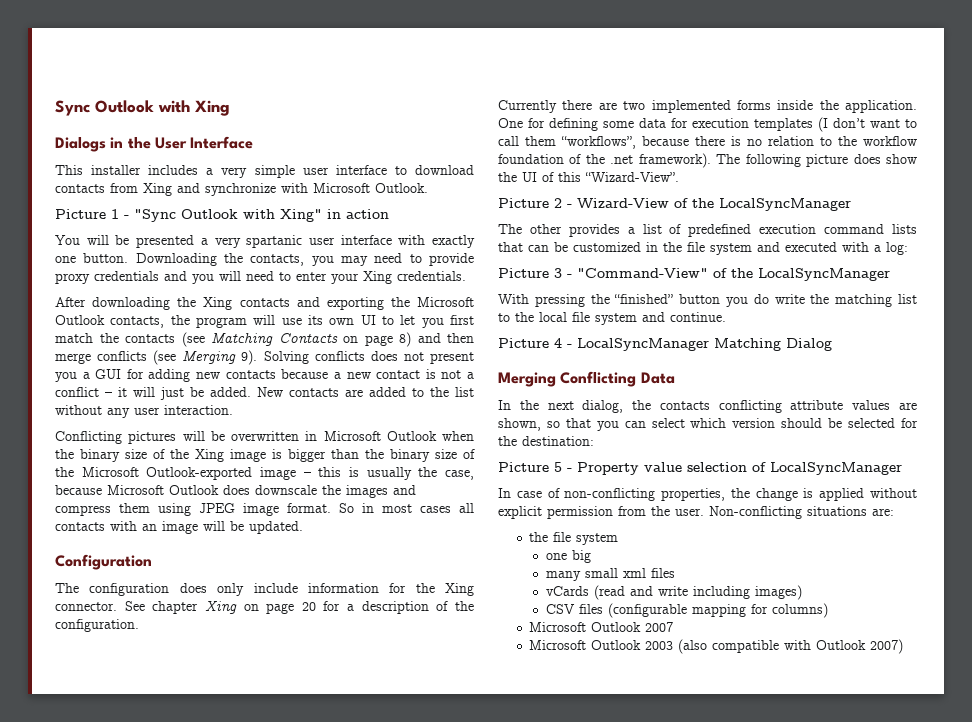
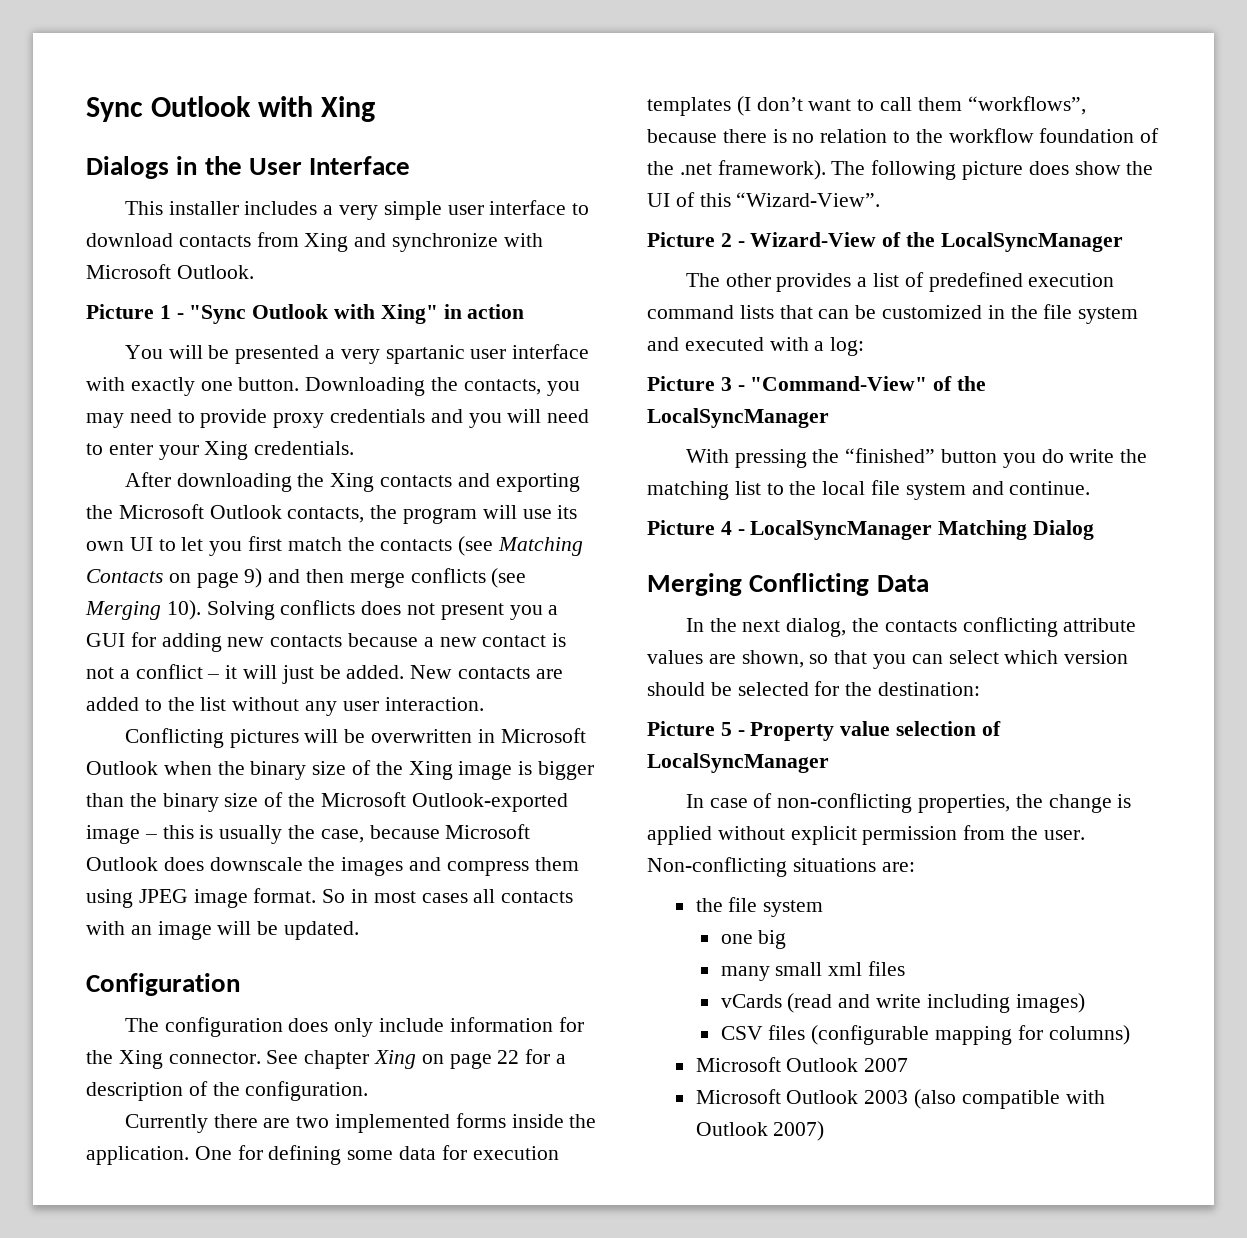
- After downloading the Xing contacts and exporting the Microsoft Outlook contacts, the program will use its own UI to let you first match the contacts (see Matching Contacts on page 8) and then merge conflicts (see Merging 9).
+ After downloading the Xing contacts and exporting the Microsoft Outlook contacts, the program will use its own UI to let you first match the contacts (see Matching Contacts on page 9) and then merge conflicts (see Merging 10).
- See chapter Xing on page 20 for a description of the configuration.
+ See chapter Xing on page 22 for a description of the configuration.

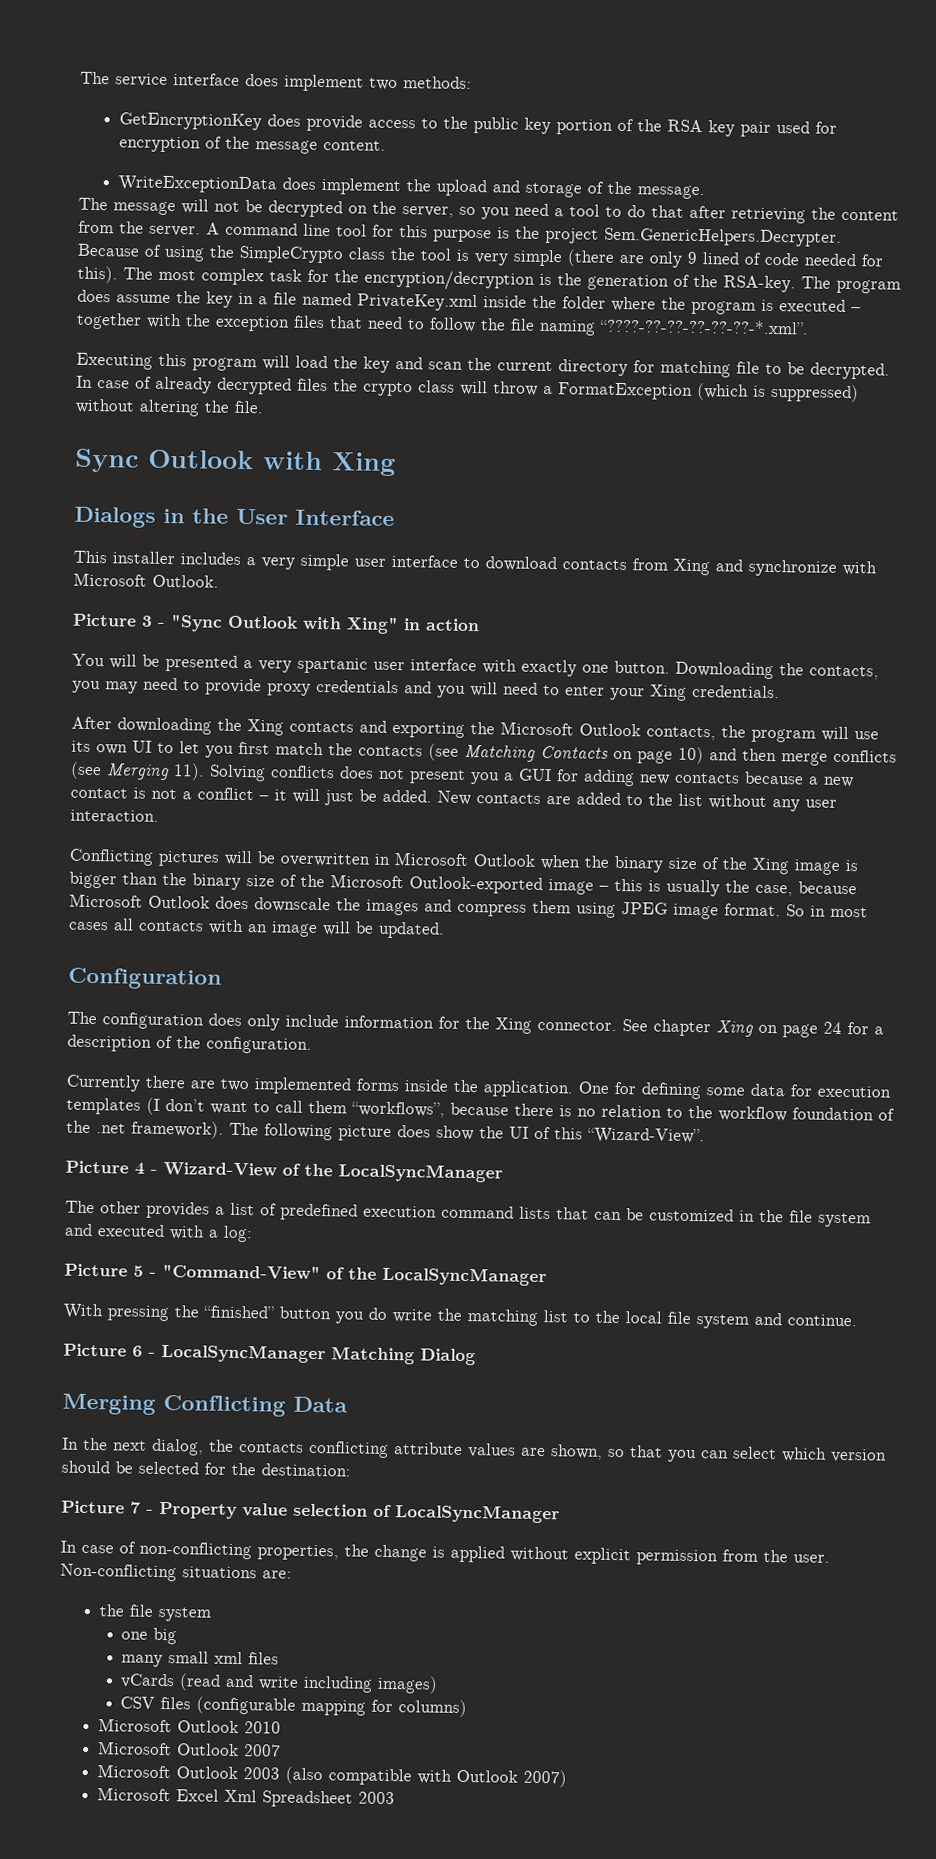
+ The service interface does implement two methods:
+ GetEncryptionKey does provide access to the public key portion of the RSA key pair used for encryption of the message content.
+ WriteExceptionData does implement the upload and storage of the message.
+ The message will not be decrypted on the server, so you need a tool to do that after retrieving the content from the server. A command line tool for this purpose is the project Sem.GenericHelpers.Decrypter. Because of using the SimpleCrypto class the tool is very simple (there are only 9 lined of code needed for this). The most complex task for the encryption/decryption is the generation of the RSA-key. The program does assume the key in a file named PrivateKey.xml inside the folder where the program is executed – together with the exception files that need to follow the file naming “????-??-??-??-??-??-*.xml”.
+ Executing this program will load the key and scan the current directory for matching file to be decrypted. In case of already decrypted files the crypto class will throw a FormatException (which is suppressed) without altering the file.
- Picture 1 - "Sync Outlook with Xing" in action
+ Picture 3 - "Sync Outlook with Xing" in action
- After downloading the Xing contacts and exporting the Microsoft Outlook contacts, the program will use its own UI to let you first match the contacts (see Matching Contacts on page 9) and then merge conflicts (see Merging 10).
+ After downloading the Xing contacts and exporting the Microsoft Outlook contacts, the program will use its own UI to let you first match the contacts (see Matching Contacts on page 10) and then merge conflicts (see Merging 11).
- See chapter Xing on page 22 for a description of the configuration.
+ See chapter Xing on page 24 for a description of the configuration.
- Picture 2 - Wizard-View of the LocalSyncManager
+ Picture 4 - Wizard-View of the LocalSyncManager
- Picture 3 - "Command-View" of the LocalSyncManager
+ Picture 5 - "Command-View" of the LocalSyncManager
- Picture 4 - LocalSyncManager Matching Dialog
+ Picture 6 - LocalSyncManager Matching Dialog
- Picture 5 - Property value selection of LocalSyncManager
+ Picture 7 - Property value selection of LocalSyncManager
+ Microsoft Outlook 2010
+ Microsoft Excel Xml Spreadsheet 2003

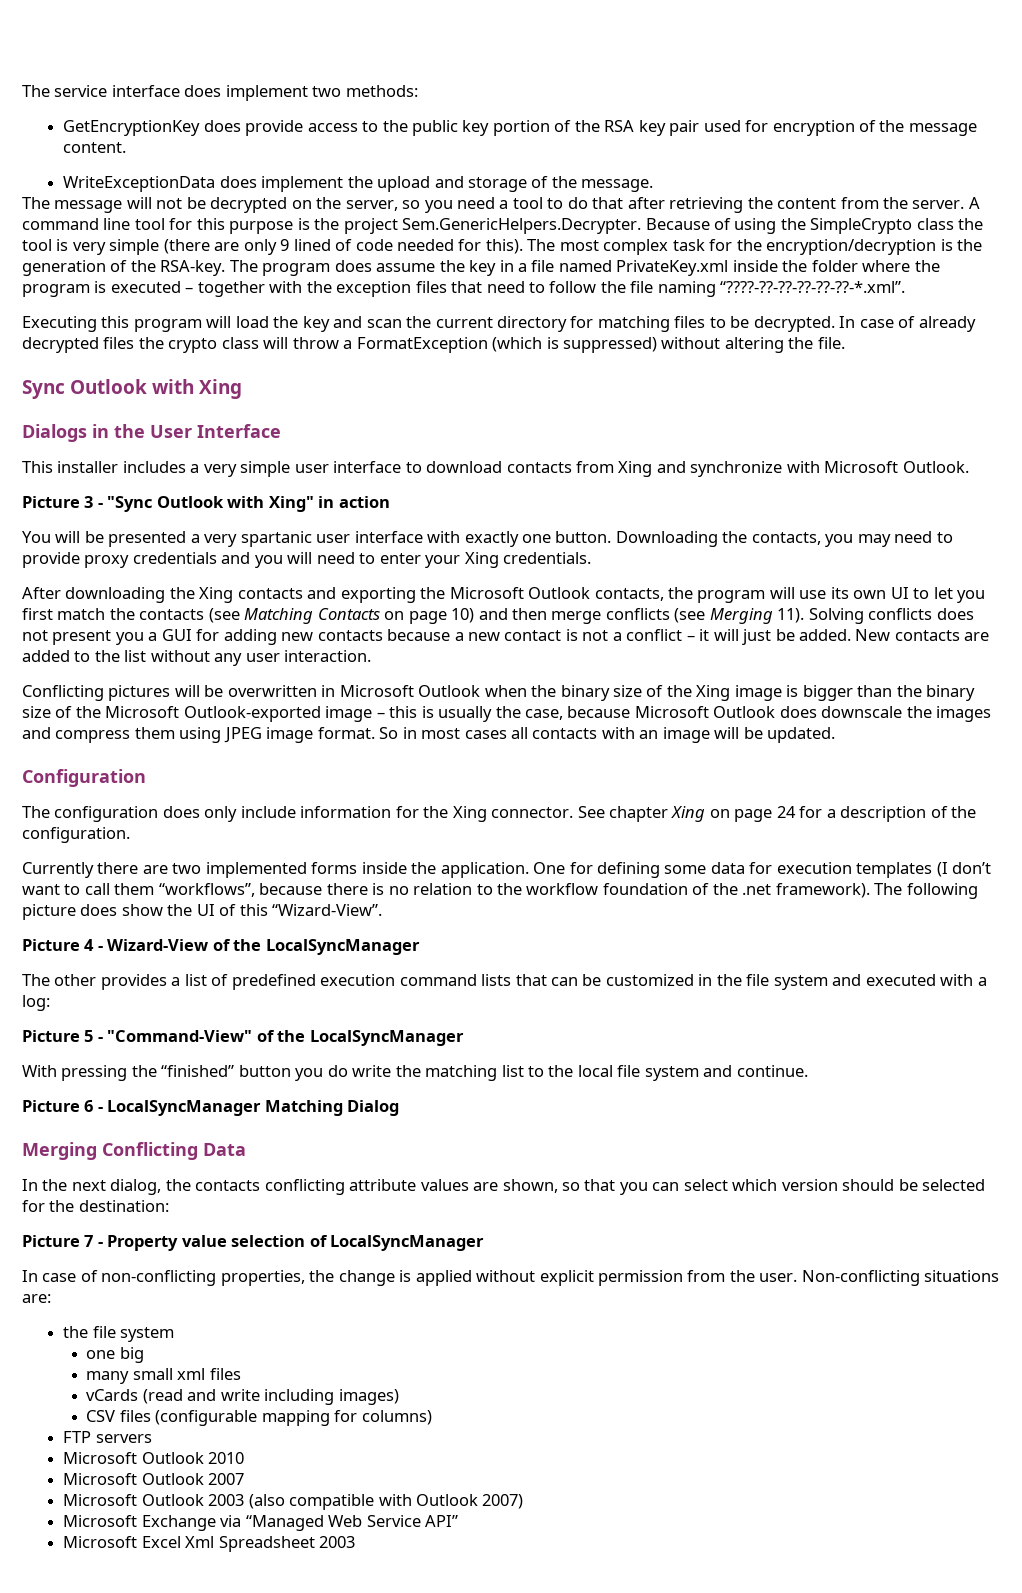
- Executing this program will load the key and scan the current directory for matching file to be decrypted.
+ Executing this program will load the key and scan the current directory for matching files to be decrypted.
+ FTP servers
+ Microsoft Exchange via “Managed Web Service API”

